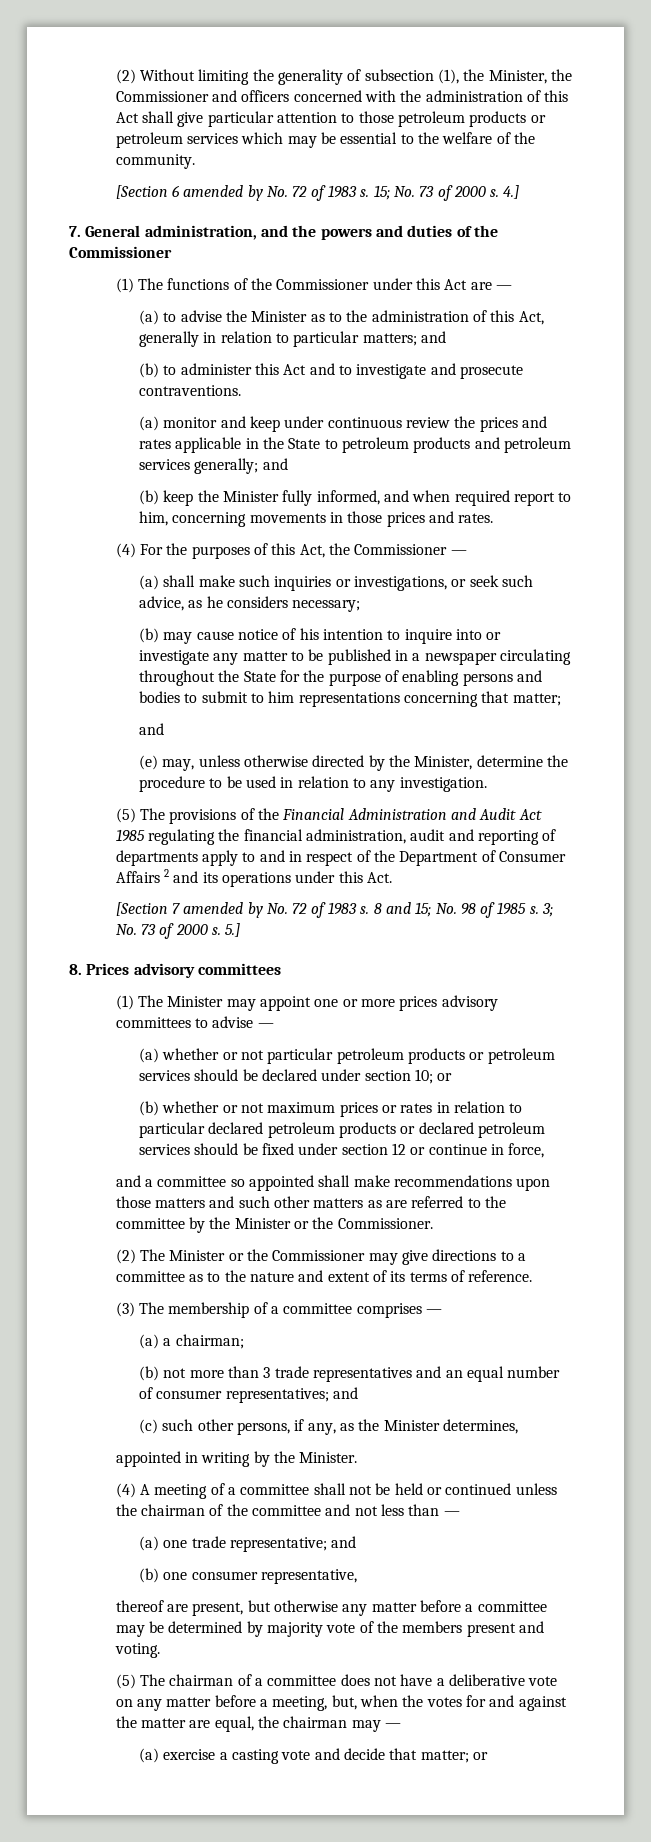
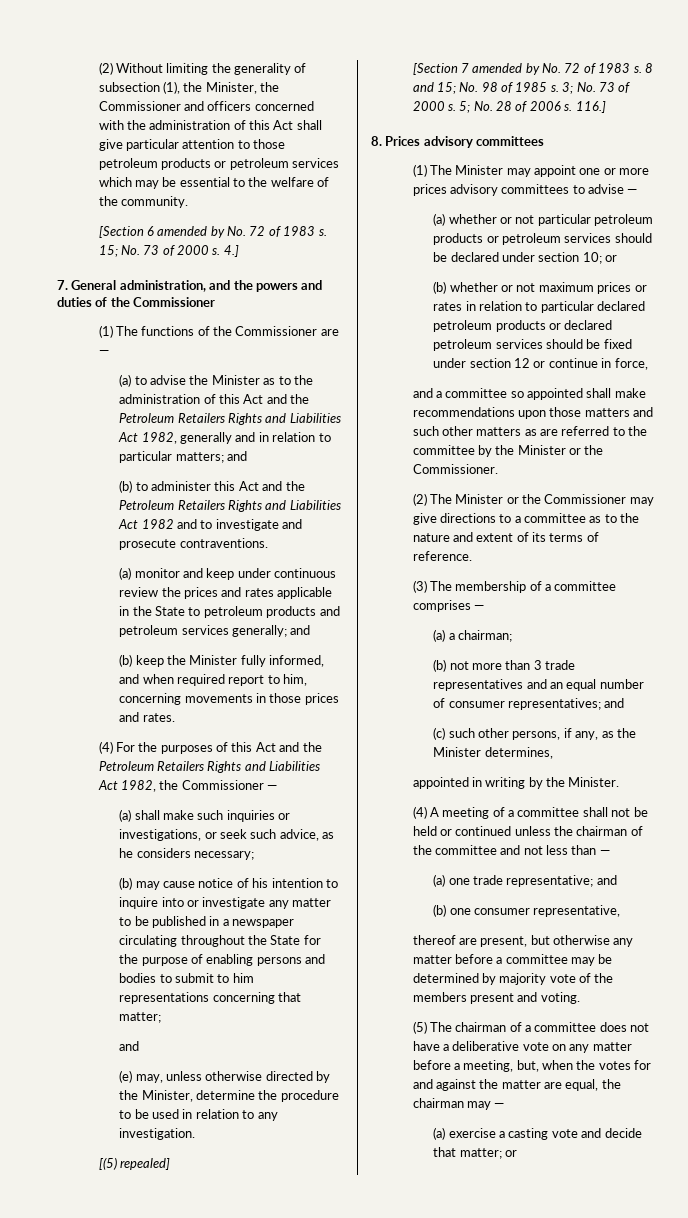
- (1) The functions of the Commissioner under this Act are —
+ (1) The functions of the Commissioner are —
- (a) to advise the Minister as to the administration of this Act, generally in relation to particular matters; and
+ (a) to advise the Minister as to the administration of this Act and the Petroleum Retailers Rights and Liabilities Act 1982, generally and in relation to particular matters; and
- (b) to administer this Act and to investigate and prosecute contraventions.
+ (b) to administer this Act and the Petroleum Retailers Rights and Liabilities Act 1982 and to investigate and prosecute contraventions.
- (4) For the purposes of this Act, the Commissioner —
+ (4) For the purposes of this Act and the Petroleum Retailers Rights and Liabilities Act 1982, the Commissioner —
- (5) The provisions of the Financial Administration and Audit Act 1985 regulating the financial administration, audit and reporting of departments apply to and in respect of the Department of Consumer Affairs 2 and its operations under this Act.
+ [(5) repealed]
- 5.]
+ 5; No. 28 of 2006 s. 116.]

